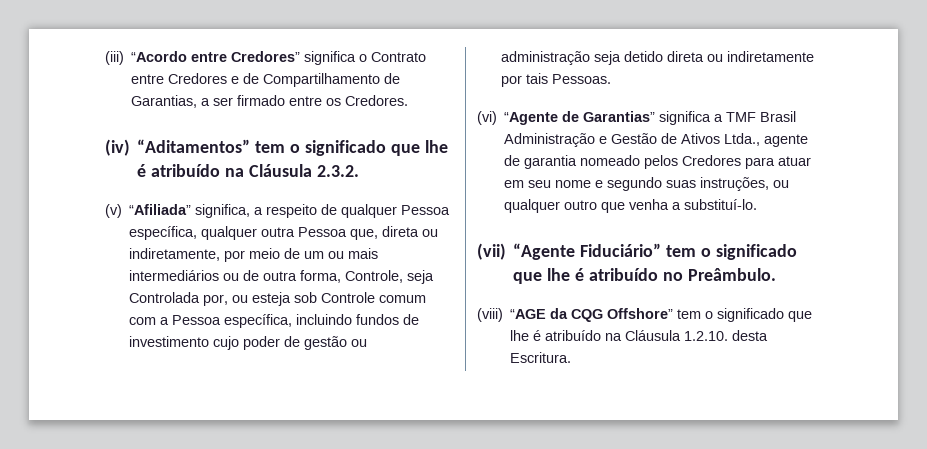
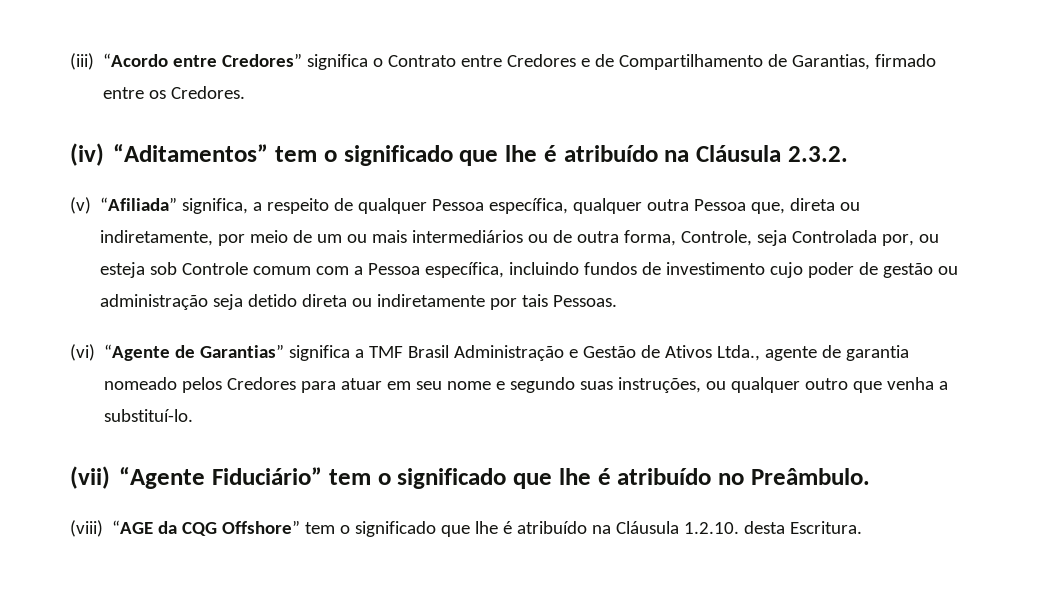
- (iii) “Acordo entre Credores” significa o Contrato entre Credores e de Compartilhamento de Garantias, a ser firmado entre os Credores.
+ (iii) “Acordo entre Credores” significa o Contrato entre Credores e de Compartilhamento de Garantias, firmado entre os Credores.

